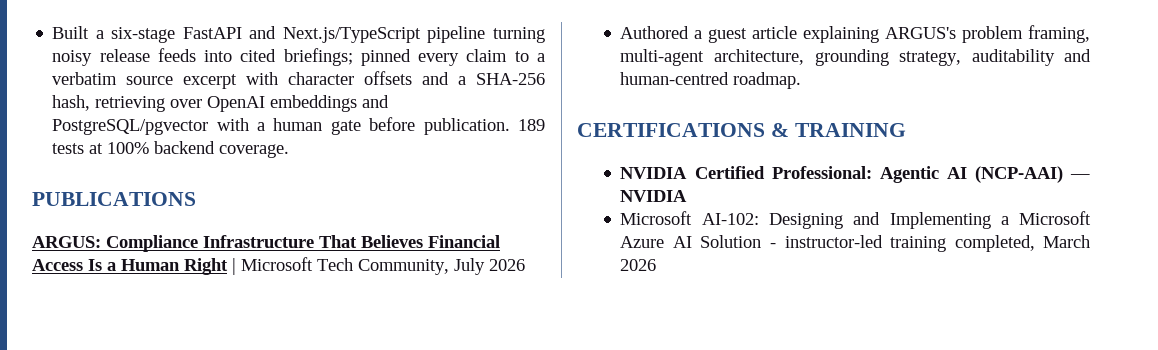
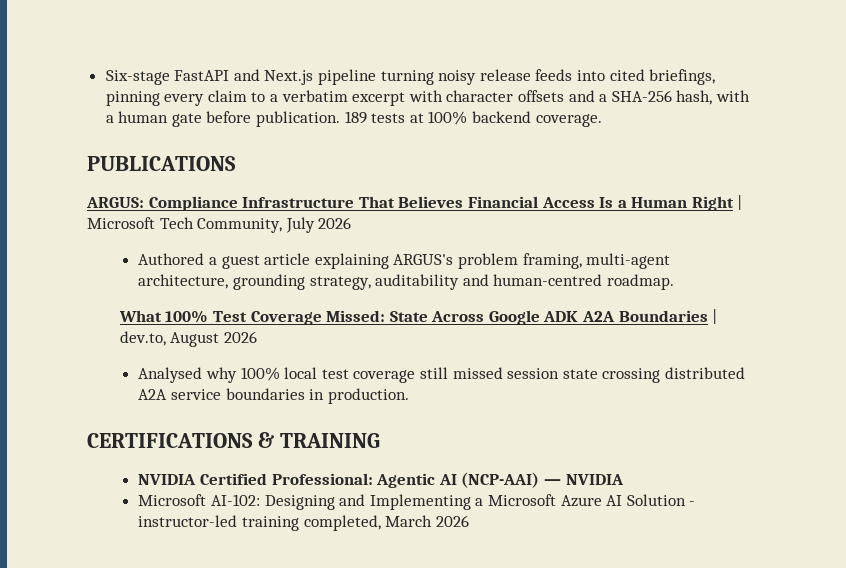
- Built a six-stage FastAPI and Next.js/TypeScript pipeline turning noisy release feeds into cited briefings; pinned every claim to a verbatim source excerpt with character offsets and a SHA-256 hash, retrieving over OpenAI embeddings and PostgreSQL/pgvector with a human gate before publication.
+ Six-stage FastAPI and Next.js pipeline turning noisy release feeds into cited briefings, pinning every claim to a verbatim excerpt with character offsets and a SHA-256 hash, with a human gate before publication.
+ What 100% Test Coverage Missed: State Across Google ADK A2A Boundaries | dev.to, August 2026
+ Analysed why 100% local test coverage still missed session state crossing distributed A2A service boundaries in production.

